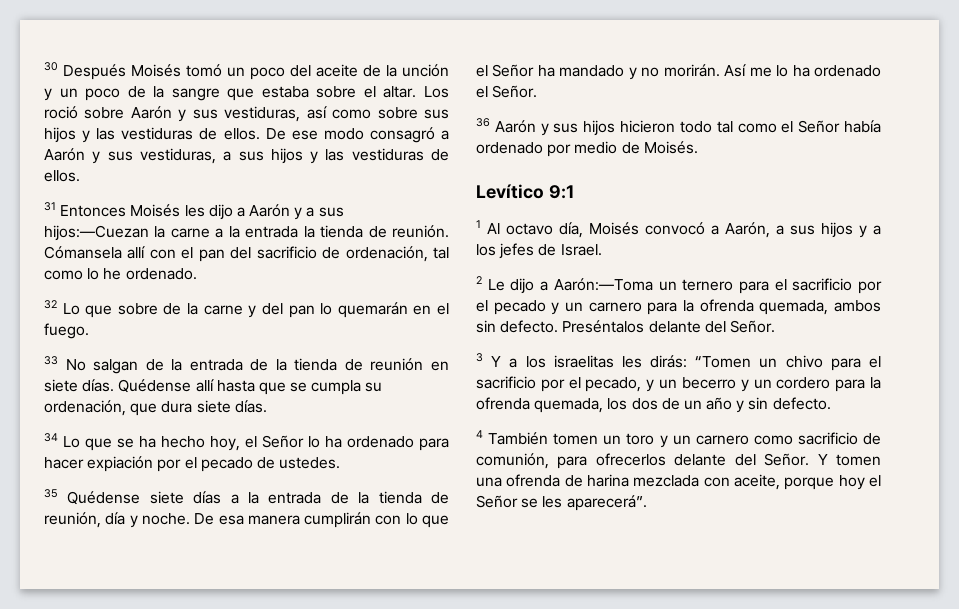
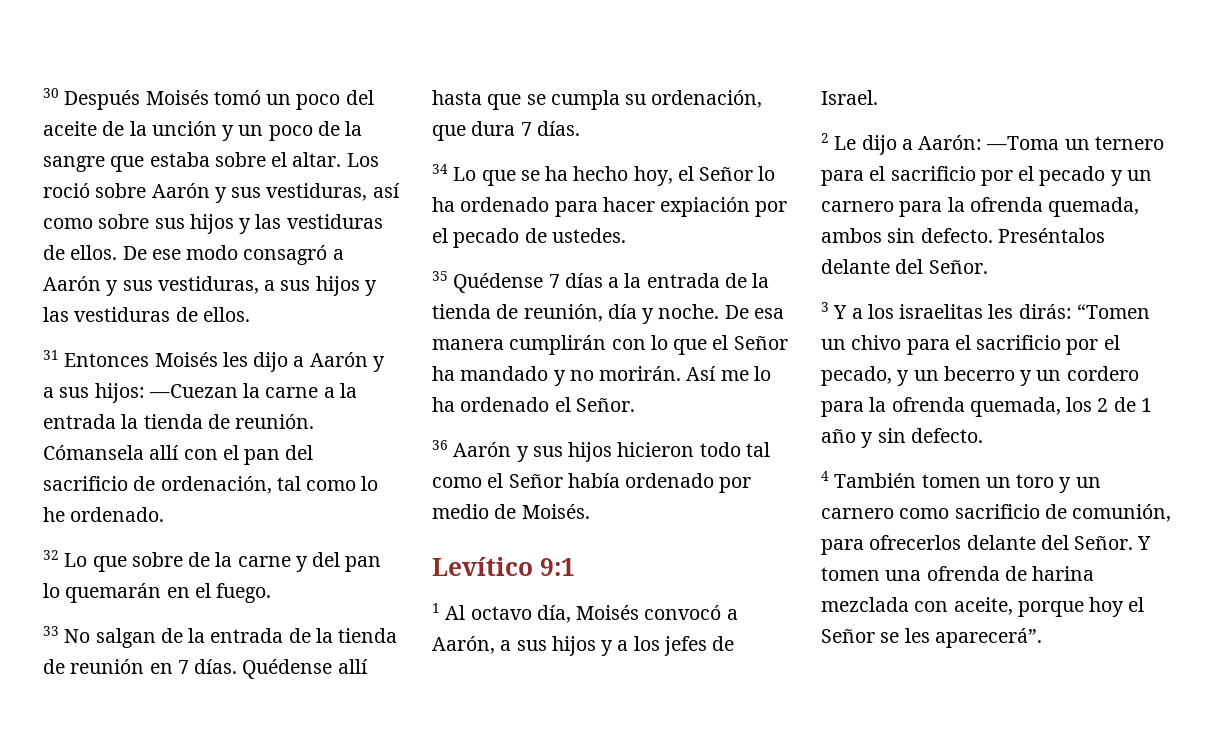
- 31 Entonces Moisés les dijo a Aarón y a sus hijos:—Cuezan la carne a la entrada la tienda de reunión.
+ 31 Entonces Moisés les dijo a Aarón y a sus hijos: —Cuezan la carne a la entrada la tienda de reunión.
- 33 No salgan de la entrada de la tienda de reunión en siete días.
+ 33 No salgan de la entrada de la tienda de reunión en 7 días.
- Quédense allí hasta que se cumpla su ordenación, que dura siete días.
+ Quédense allí hasta que se cumpla su ordenación, que dura 7 días.
- 35 Quédense siete días a la entrada de la tienda de reunión, día y noche.
+ 35 Quédense 7 días a la entrada de la tienda de reunión, día y noche.
- 2 Le dijo a Aarón:—Toma un ternero para el sacrificio por el pecado y un carnero para la ofrenda quemada, ambos sin defecto.
+ 2 Le dijo a Aarón: —Toma un ternero para el sacrificio por el pecado y un carnero para la ofrenda quemada, ambos sin defecto.
- 3 Y a los israelitas les dirás: “Tomen un chivo para el sacrificio por el pecado, y un becerro y un cordero para la ofrenda quemada, los dos de un año y sin defecto.
+ 3 Y a los israelitas les dirás: “Tomen un chivo para el sacrificio por el pecado, y un becerro y un cordero para la ofrenda quemada, los 2 de 1 año y sin defecto.

